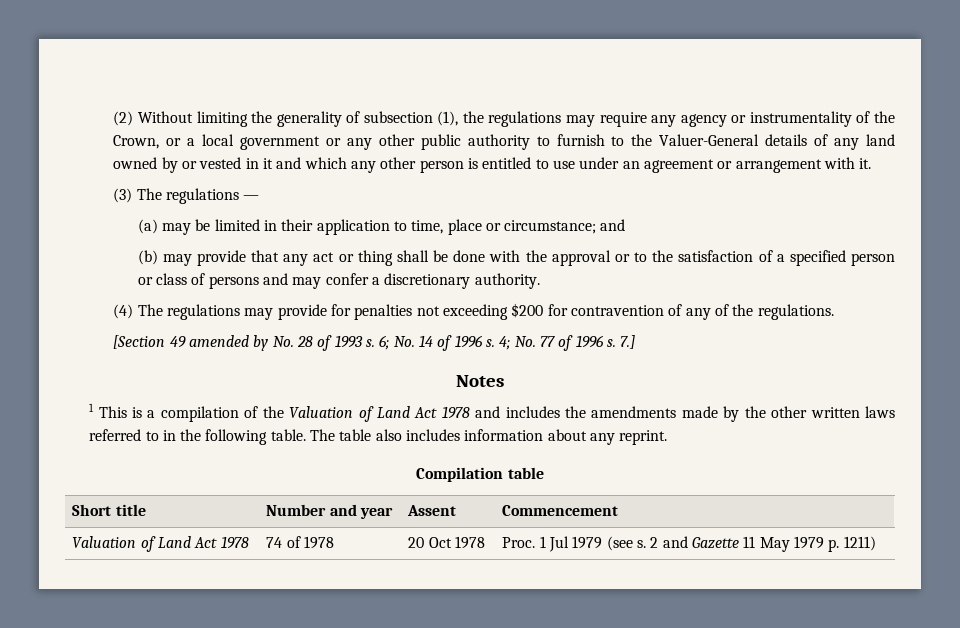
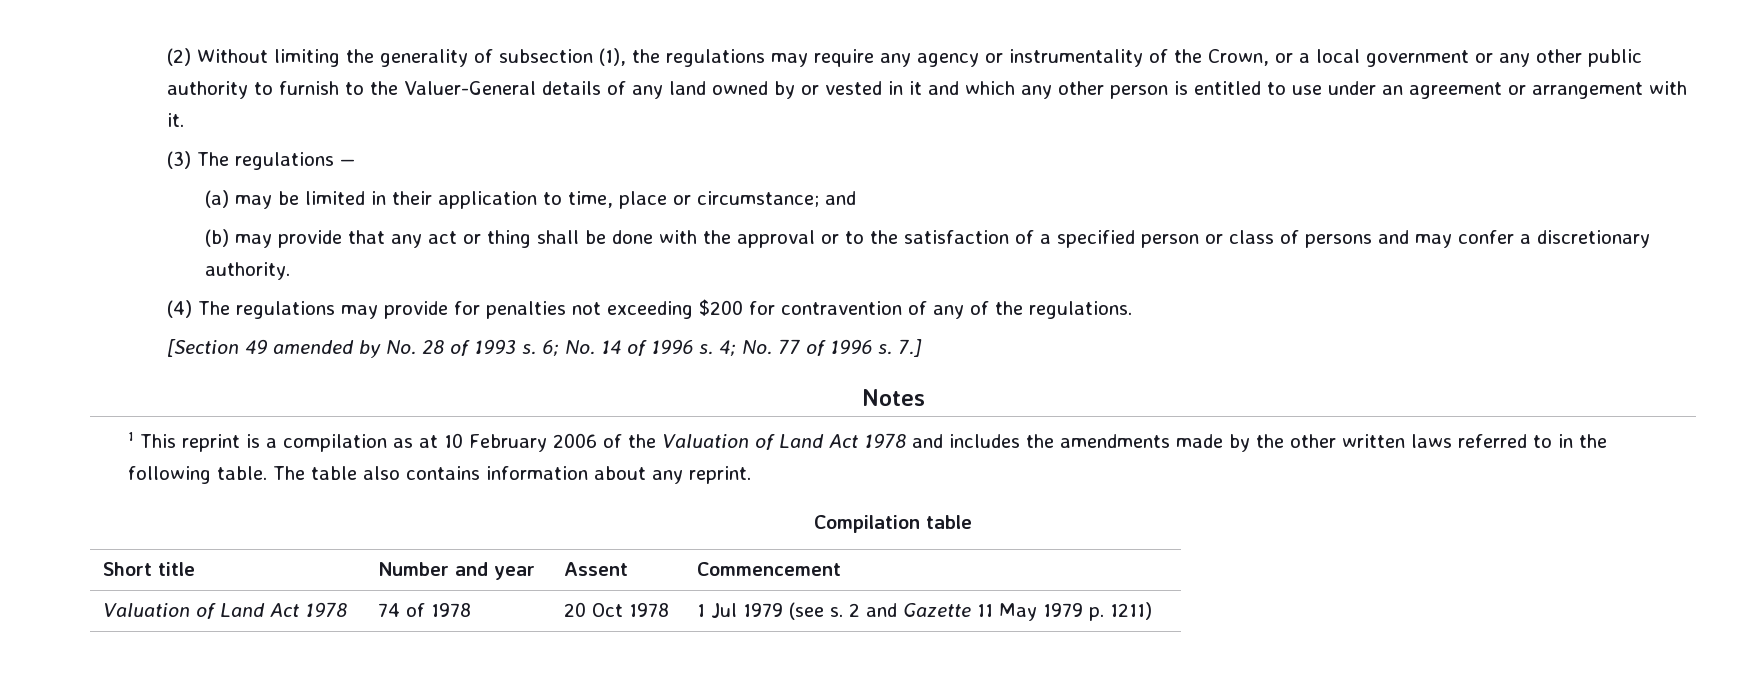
- 1 This is a compilation of the Valuation of Land Act 1978 and includes the amendments made by the other written laws referred to in the following table.
+ 1 This reprint is a compilation as at 10 February 2006 of the Valuation of Land Act 1978 and includes the amendments made by the other written laws referred to in the following table.
- The table also includes information about any reprint.
+ The table also contains information about any reprint.
- Valuation of Land Act 1978 | 74 of 1978 | 20 Oct 1978 | Proc. 1 Jul 1979 (see s. 2 and Gazette 11 May 1979 p. 1211)
+ Valuation of Land Act 1978 | 74 of 1978 | 20 Oct 1978 | 1 Jul 1979 (see s. 2 and Gazette 11 May 1979 p. 1211)

